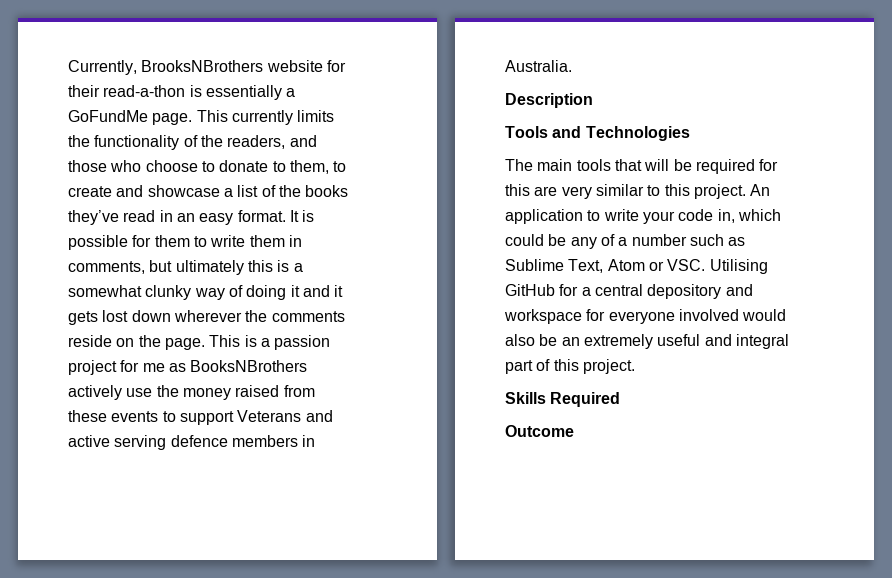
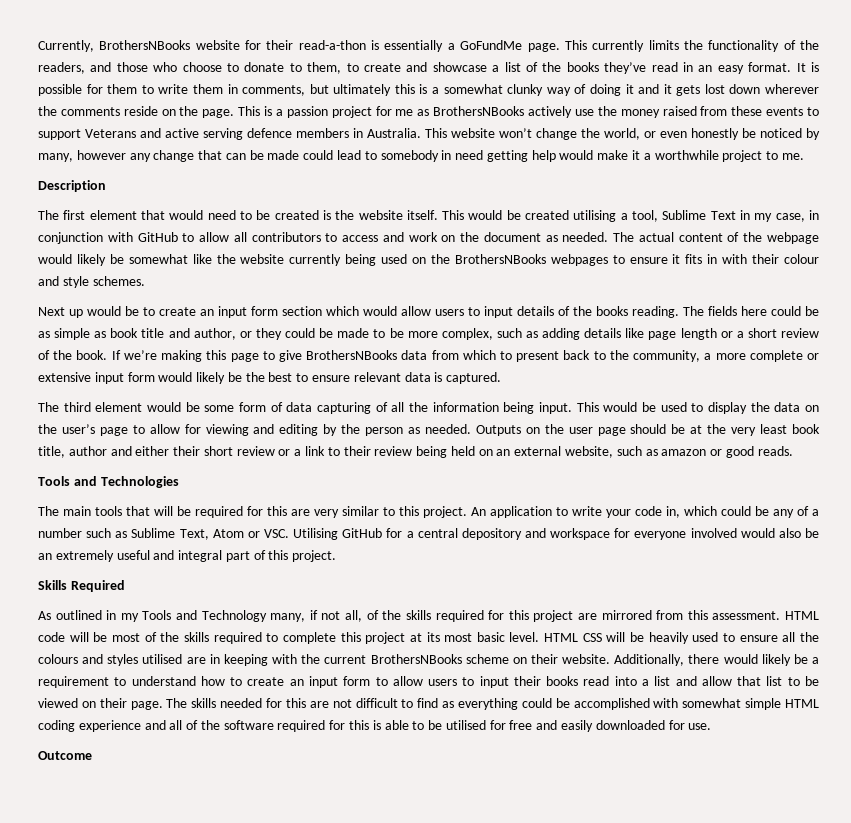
- Currently, BrooksNBrothers website for their read-a-thon is essentially a GoFundMe page.
+ Currently, BrothersNBooks website for their read-a-thon is essentially a GoFundMe page.
- This is a passion project for me as BooksNBrothers actively use the money raised from these events to support Veterans and active serving defence members in Australia.
+ This is a passion project for me as BrothersNBooks actively use the money raised from these events to support Veterans and active serving defence members in Australia. This website won’t change the world, or even honestly be noticed by many, however any change that can be made could lead to somebody in need getting help would make it a worthwhile project to me.
  Description
+ The first element that would need to be created is the website itself. This would be created utilising a tool, Sublime Text in my case, in conjunction with GitHub to allow all contributors to access and work on the document as needed. The actual content of the webpage would likely be somewhat like the website currently being used on the BrothersNBooks webpages to ensure it fits in with their colour and style schemes.
+ Next up would be to create an input form section which would allow users to input details of the books reading. The fields here could be as simple as book title and author, or they could be made to be more complex, such as adding details like page length or a short review of the book. If we’re making this page to give BrothersNBooks data from which to present back to the community, a more complete or extensive input form would likely be the best to ensure relevant data is captured.
+ The third element would be some form of data capturing of all the information being input. This would be used to display the data on the user’s page to allow for viewing and editing by the person as needed. Outputs on the user page should be at the very least book title, author and either their short review or a link to their review being held on an external website, such as amazon or good reads.
+ As outlined in my Tools and Technology many, if not all, of the skills required for this project are mirrored from this assessment. HTML code will be most of the skills required to complete this project at its most basic level. HTML CSS will be heavily used to ensure all the colours and styles utilised are in keeping with the current BrothersNBooks scheme on their website. Additionally, there would likely be a requirement to understand how to create an input form to allow users to input their books read into a list and allow that list to be viewed on their page. The skills needed for this are not difficult to find as everything could be accomplished with somewhat simple HTML coding experience and all of the software required for this is able to be utilised for free and easily downloaded for use.

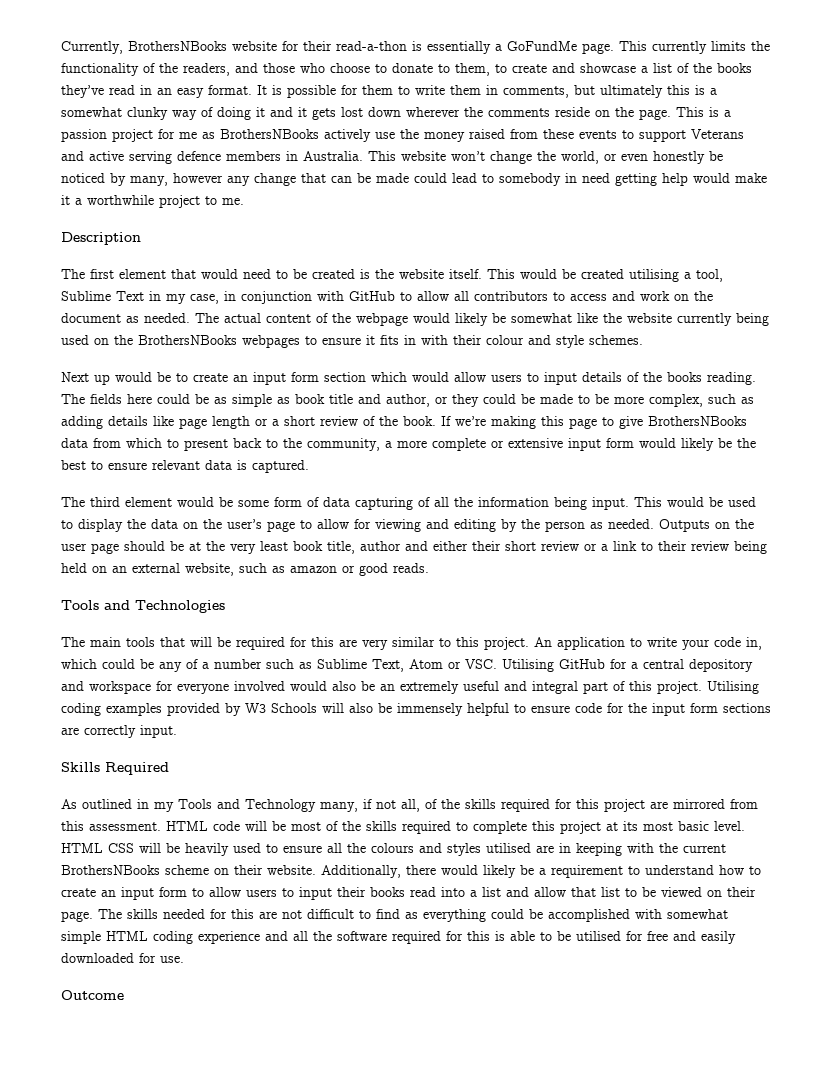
+ Utilising coding examples provided by W3 Schools will also be immensely helpful to ensure code for the input form sections are correctly input.
- The skills needed for this are not difficult to find as everything could be accomplished with somewhat simple HTML coding experience and all of the software required for this is able to be utilised for free and easily downloaded for use.
+ The skills needed for this are not difficult to find as everything could be accomplished with somewhat simple HTML coding experience and all the software required for this is able to be utilised for free and easily downloaded for use.

